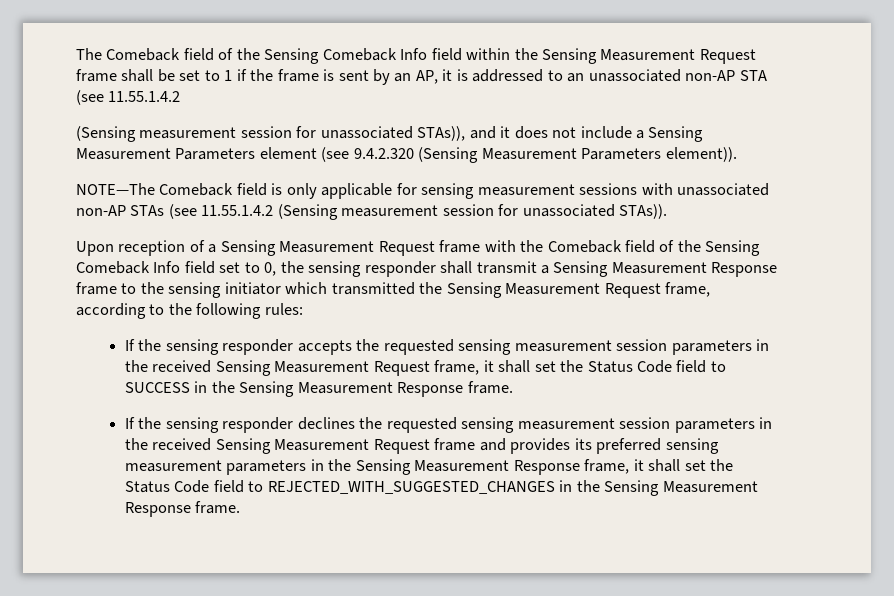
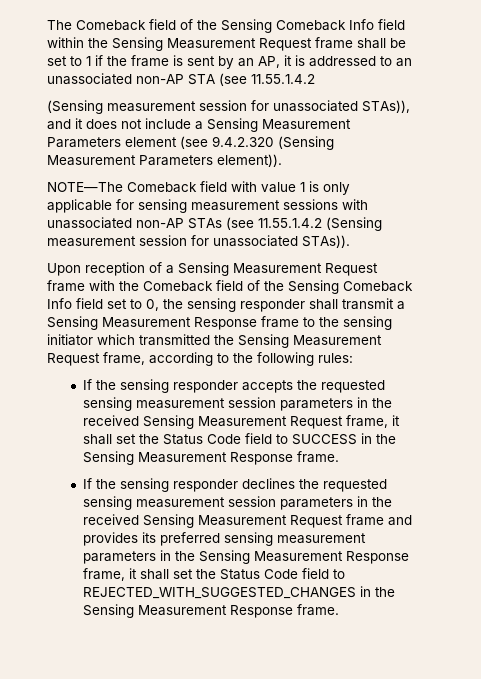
- NOTE—The Comeback field is only applicable for sensing measurement sessions with unassociated non-AP STAs (see 11.55.1.4.2 (Sensing measurement session for unassociated STAs)).
+ NOTE—The Comeback field with value 1 is only applicable for sensing measurement sessions with unassociated non-AP STAs (see 11.55.1.4.2 (Sensing measurement session for unassociated STAs)).

